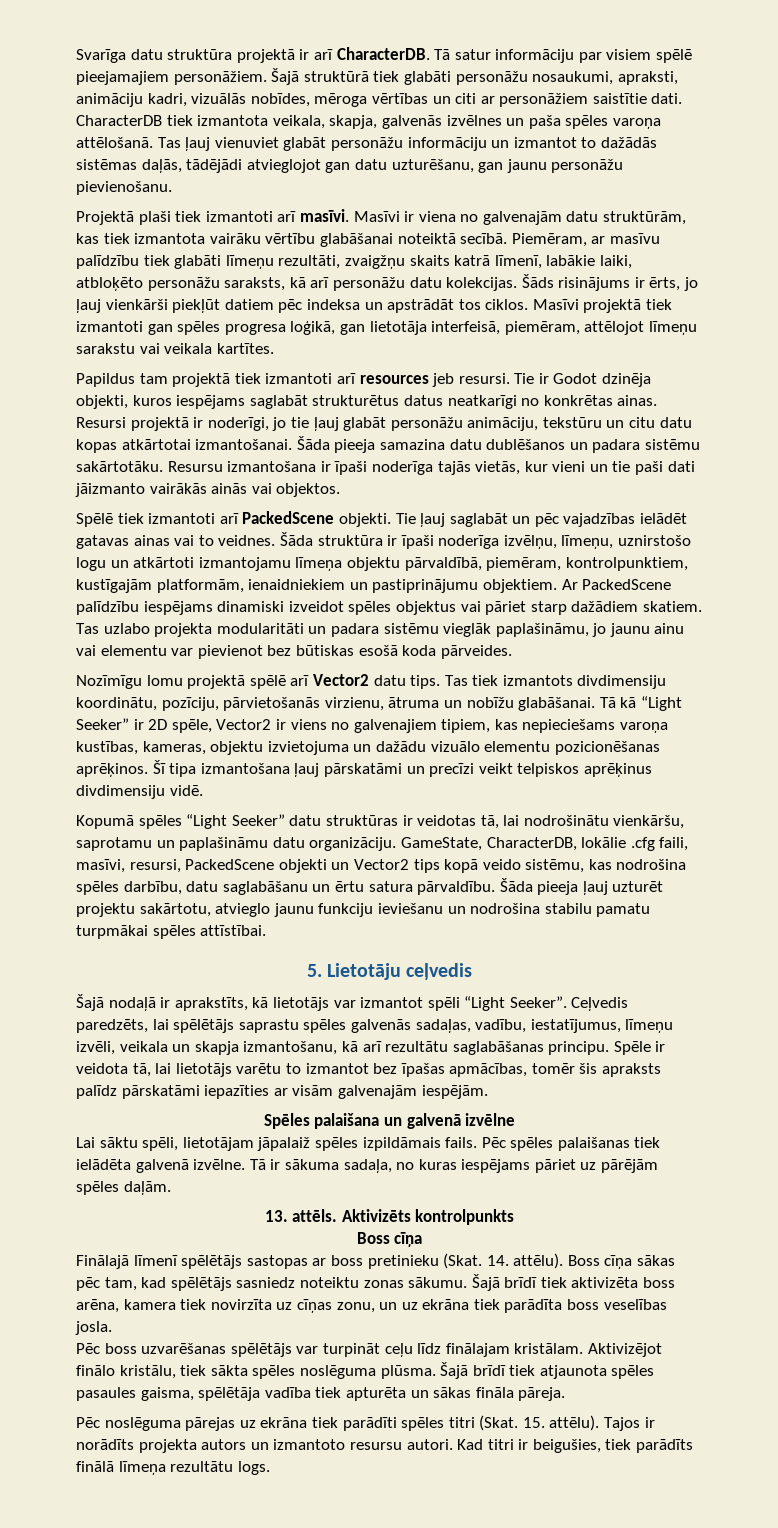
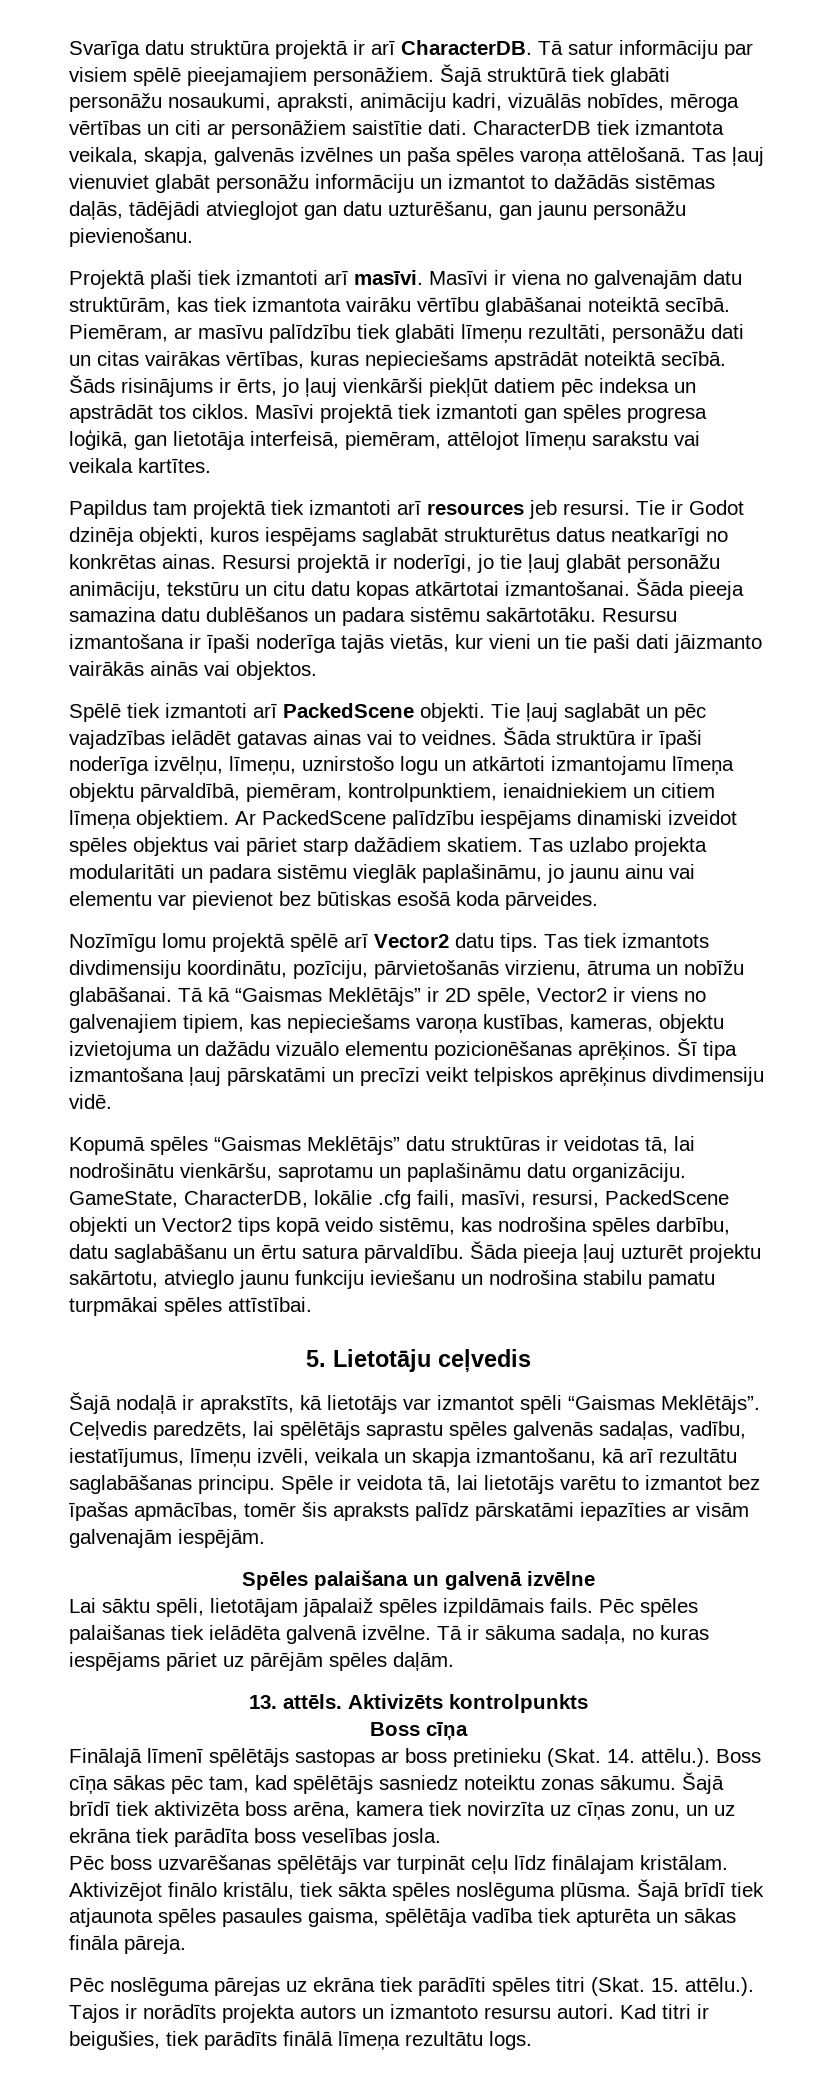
- Piemēram, ar masīvu palīdzību tiek glabāti līmeņu rezultāti, zvaigžņu skaits katrā līmenī, labākie laiki, atbloķēto personāžu saraksts, kā arī personāžu datu kolekcijas.
+ Piemēram, ar masīvu palīdzību tiek glabāti līmeņu rezultāti, personāžu dati un citas vairākas vērtības, kuras nepieciešams apstrādāt noteiktā secībā.
- Šāda struktūra ir īpaši noderīga izvēlņu, līmeņu, uznirstošo logu un atkārtoti izmantojamu līmeņa objektu pārvaldībā, piemēram, kontrolpunktiem, kustīgajām platformām, ienaidniekiem un pastiprinājumu objektiem.
+ Šāda struktūra ir īpaši noderīga izvēlņu, līmeņu, uznirstošo logu un atkārtoti izmantojamu līmeņa objektu pārvaldībā, piemēram, kontrolpunktiem, ienaidniekiem un citiem līmeņa objektiem.
- Tā kā “Light Seeker” ir 2D spēle, Vector2 ir viens no galvenajiem tipiem, kas nepieciešams varoņa kustības, kameras, objektu izvietojuma un dažādu vizuālo elementu pozicionēšanas aprēķinos.
+ Tā kā “Gaismas Meklētājs” ir 2D spēle, Vector2 ir viens no galvenajiem tipiem, kas nepieciešams varoņa kustības, kameras, objektu izvietojuma un dažādu vizuālo elementu pozicionēšanas aprēķinos.
- Kopumā spēles “Light Seeker” datu struktūras ir veidotas tā, lai nodrošinātu vienkāršu, saprotamu un paplašināmu datu organizāciju.
+ Kopumā spēles “Gaismas Meklētājs” datu struktūras ir veidotas tā, lai nodrošinātu vienkāršu, saprotamu un paplašināmu datu organizāciju.
- Šajā nodaļā ir aprakstīts, kā lietotājs var izmantot spēli “Light Seeker”.
+ Šajā nodaļā ir aprakstīts, kā lietotājs var izmantot spēli “Gaismas Meklētājs”.
- 14. attēlu). Boss cīņa sākas pēc tam, kad spēlētājs sasniedz noteiktu zonas sākumu.
+ 14. attēlu.). Boss cīņa sākas pēc tam, kad spēlētājs sasniedz noteiktu zonas sākumu.
- 15. attēlu). Tajos ir norādīts projekta autors un izmantoto resursu autori.
+ 15. attēlu.). Tajos ir norādīts projekta autors un izmantoto resursu autori.

